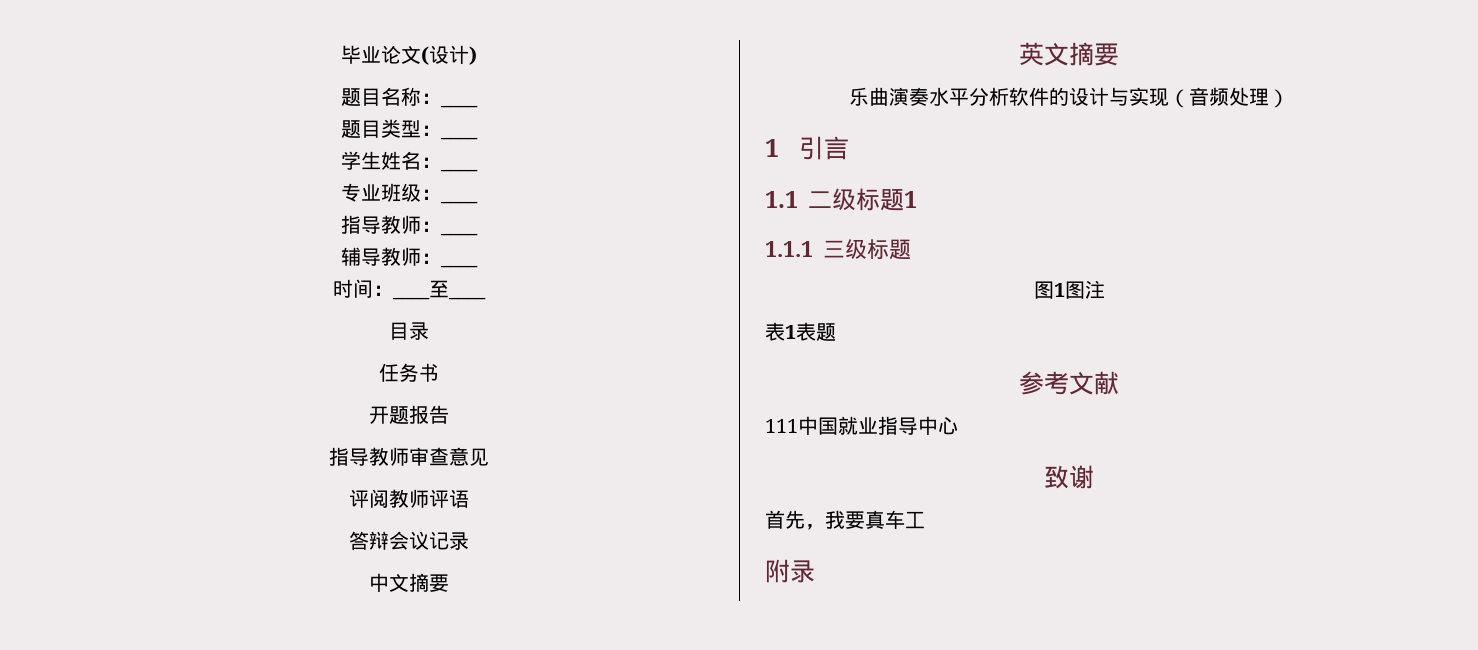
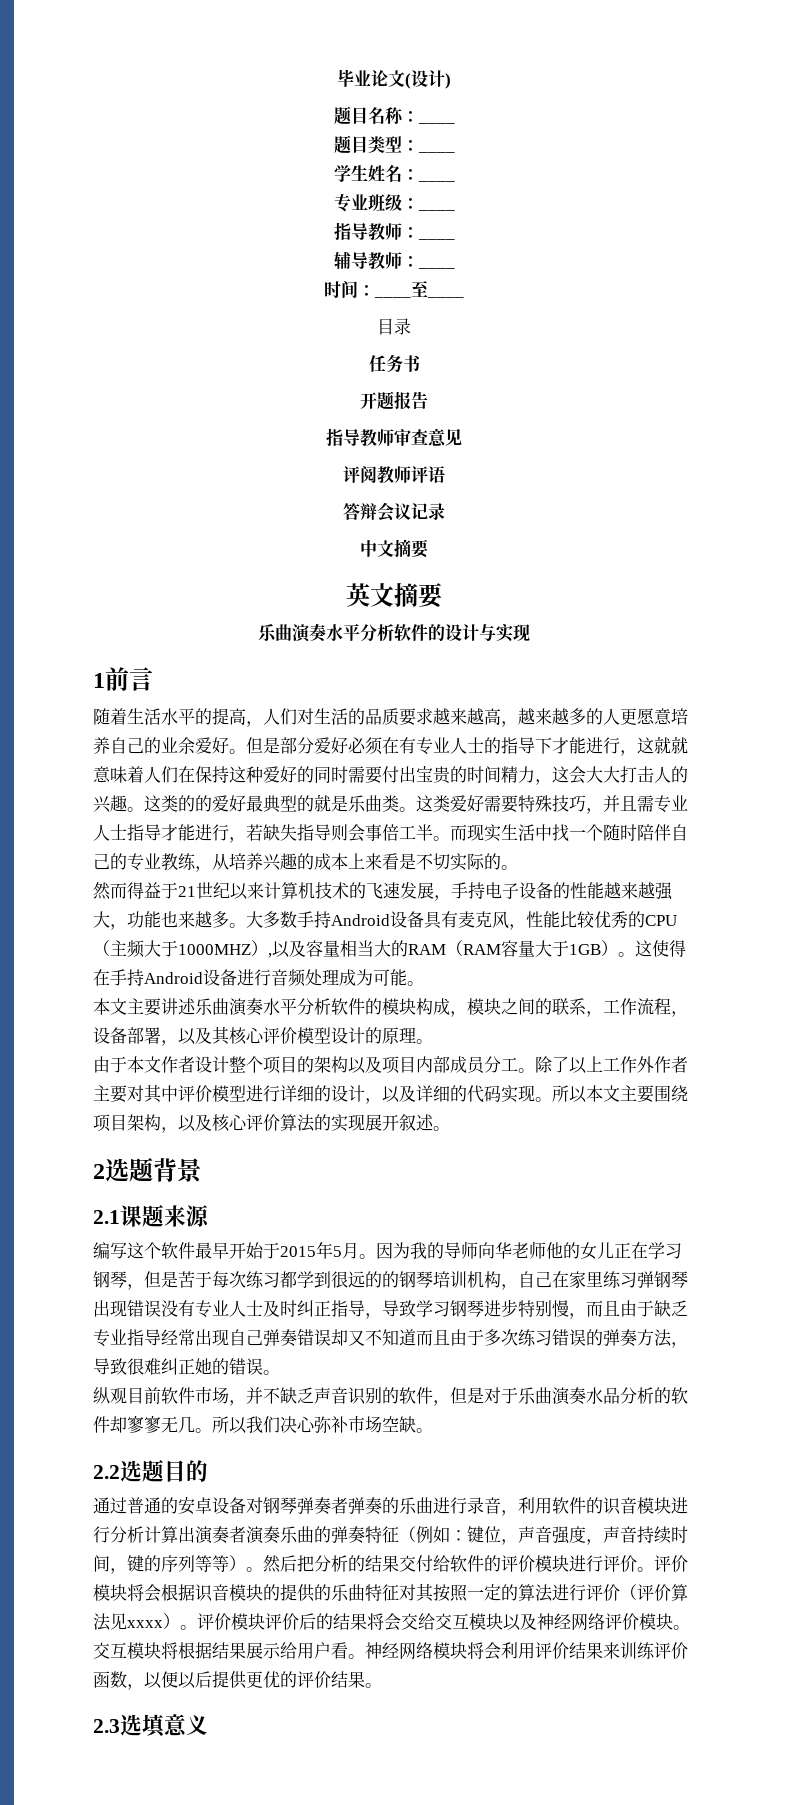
- 乐曲演奏水平分析软件的设计与实现（音频处理）
- 1引言
- 1.1二级标题1
- 1.1.1三级标题
- 图1图注
- 表1表题
- 参考文献
- 111中国就业指导中心
- 致谢
- 首先，我要真车工
- 附录
+ 乐曲演奏水平分析软件的设计与实现
+ 1前言
+ 随着生活水平的提高，人们对生活的品质要求越来越高，越来越多的人更愿意培养自己的业余爱好。但是部分爱好必须在有专业人士的指导下才能进行，这就就意味着人们在保持这种爱好的同时需要付出宝贵的时间精力，这会大大打击人的兴趣。这类的的爱好最典型的就是乐曲类。这类爱好需要特殊技巧，并且需专业人士指导才能进行，若缺失指导则会事倍工半。而现实生活中找一个随时陪伴自己的专业教练，从培养兴趣的成本上来看是不切实际的。
+ 然而得益于21世纪以来计算机技术的飞速发展，手持电子设备的性能越来越强大，功能也来越多。大多数手持Android设备具有麦克风，性能比较优秀的CPU（主频大于1000MHZ）,以及容量相当大的RAM（RAM容量大于1GB）。这使得在手持Android设备进行音频处理成为可能。
+ 本文主要讲述乐曲演奏水平分析软件的模块构成，模块之间的联系，工作流程，设备部署，以及其核心评价模型设计的原理。
+ 由于本文作者设计整个项目的架构以及项目内部成员分工。除了以上工作外作者主要对其中评价模型进行详细的设计，以及详细的代码实现。所以本文主要围绕项目架构，以及核心评价算法的实现展开叙述。
+ 2选题背景
+ 2.1课题来源
+ 编写这个软件最早开始于2015年5月。因为我的导师向华老师他的女儿正在学习钢琴，但是苦于每次练习都学到很远的的钢琴培训机构，自己在家里练习弹钢琴出现错误没有专业人士及时纠正指导，导致学习钢琴进步特别慢，而且由于缺乏专业指导经常出现自己弹奏错误却又不知道而且由于多次练习错误的弹奏方法，导致很难纠正她的错误。
+ 纵观目前软件市场，并不缺乏声音识别的软件，但是对于乐曲演奏水品分析的软件却寥寥无几。所以我们决心弥补市场空缺。
+ 2.2选题目的
+ 通过普通的安卓设备对钢琴弹奏者弹奏的乐曲进行录音，利用软件的识音模块进行分析计算出演奏者演奏乐曲的弹奏特征（例如：键位，声音强度，声音持续时间，键的序列等等）。然后把分析的结果交付给软件的评价模块进行评价。评价模块将会根据识音模块的提供的乐曲特征对其按照一定的算法进行评价（评价算法见xxxx）。评价模块评价后的结果将会交给交互模块以及神经网络评价模块。交互模块将根据结果展示给用户看。神经网络模块将会利用评价结果来训练评价函数，以便以后提供更优的评价结果。
+ 2.3选填意义

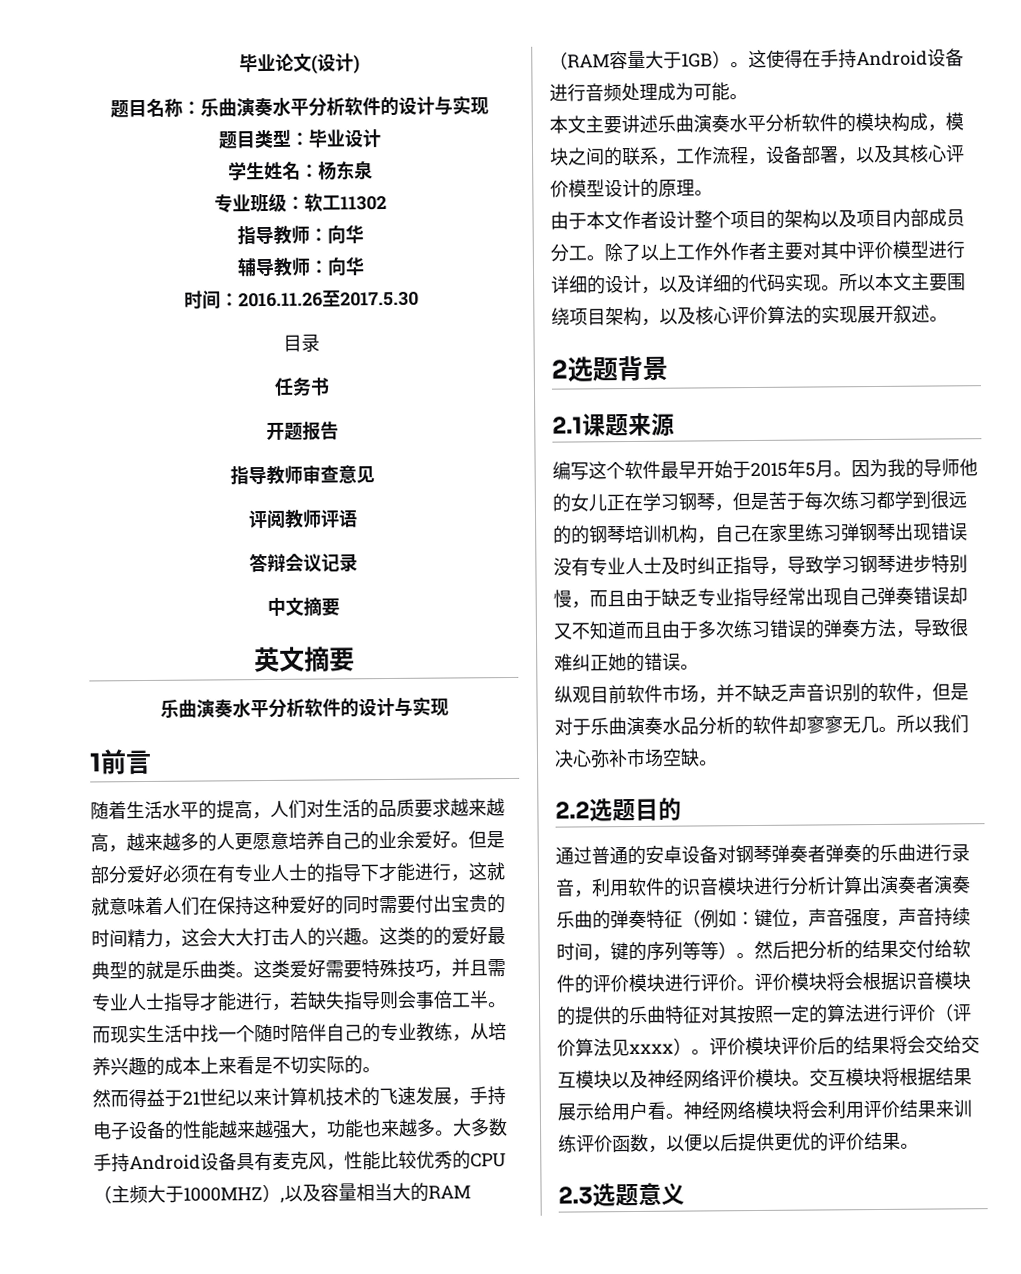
- 题目名称：____
+ 题目名称：乐曲演奏水平分析软件的设计与实现
- 题目类型：____
+ 题目类型：毕业设计
- 学生姓名：____
+ 学生姓名：杨东泉
- 专业班级：____
+ 专业班级：软工11302
- 指导教师：____
+ 指导教师：向华
- 辅导教师：____
+ 辅导教师：向华
- 时间：____至____
+ 时间：2016.11.26至2017.5.30
- 因为我的导师向华老师他的女儿正在学习钢琴，但是苦于每次练习都学到很远的的钢琴培训机构，自己在家里练习弹钢琴出现错误没有专业人士及时纠正指导，导致学习钢琴进步特别慢，而且由于缺乏专业指导经常出现自己弹奏错误却又不知道而且由于多次练习错误的弹奏方法，导致很难纠正她的错误。
+ 因为我的导师他的女儿正在学习钢琴，但是苦于每次练习都学到很远的的钢琴培训机构，自己在家里练习弹钢琴出现错误没有专业人士及时纠正指导，导致学习钢琴进步特别慢，而且由于缺乏专业指导经常出现自己弹奏错误却又不知道而且由于多次练习错误的弹奏方法，导致很难纠正她的错误。
- 2.3选填意义
+ 2.3选题意义

